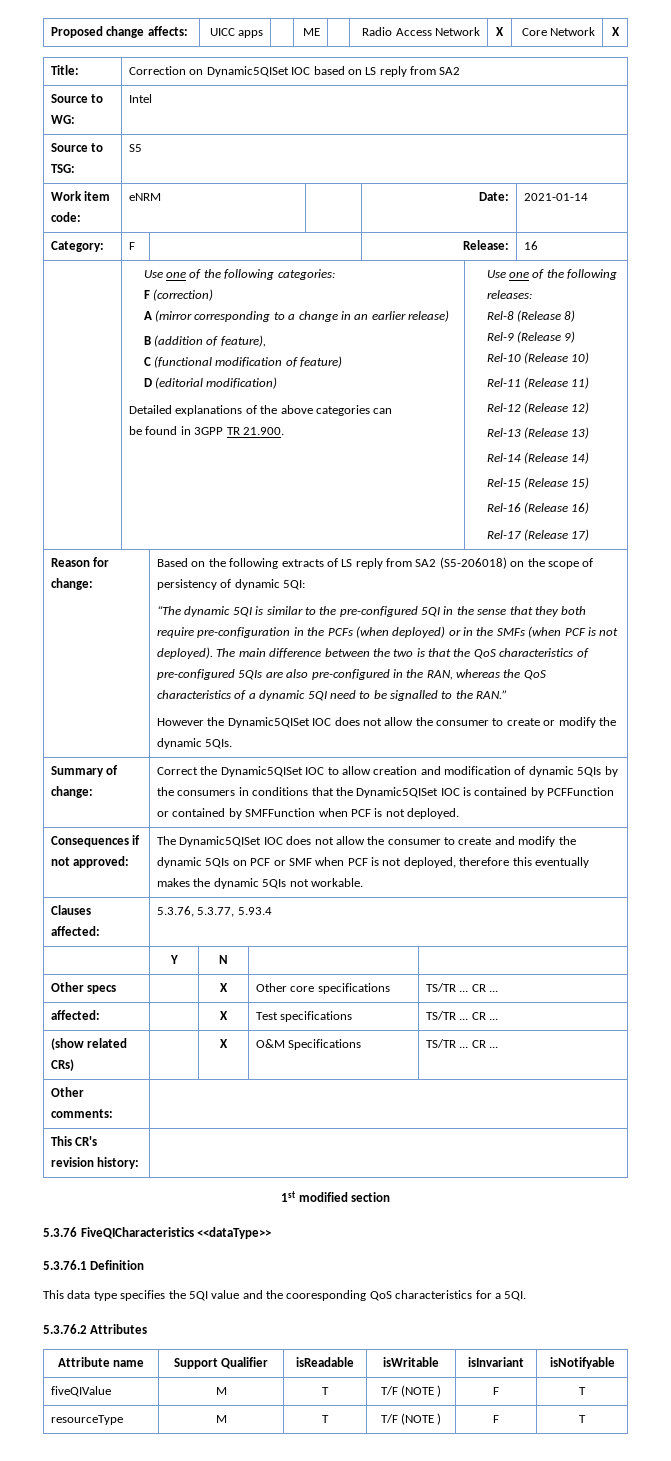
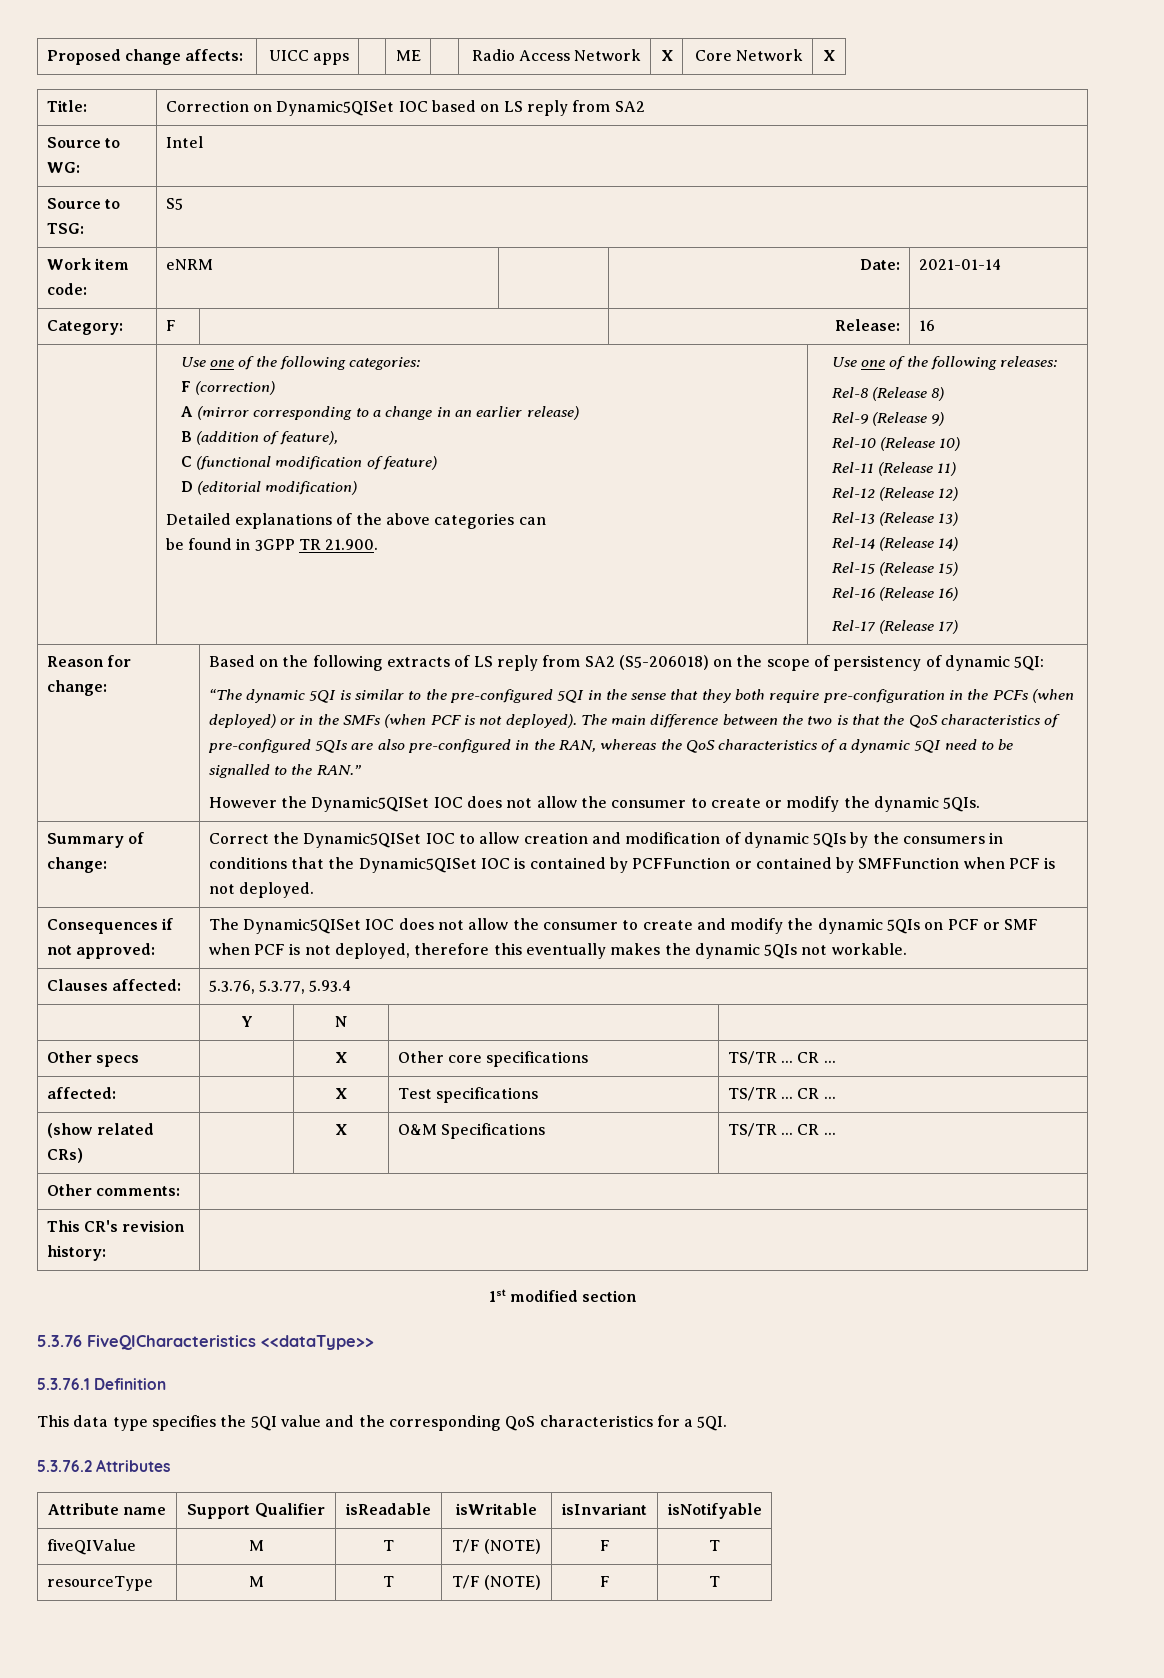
- This data type specifies the 5QI value and the cooresponding QoS characteristics for a 5QI.
+ This data type specifies the 5QI value and the corresponding QoS characteristics for a 5QI.
- fiveQIValue | M | T | T/F (NOTE ) | F | T
+ fiveQIValue | M | T | T/F (NOTE) | F | T
- resourceType | M | T | T/F (NOTE ) | F | T
+ resourceType | M | T | T/F (NOTE) | F | T

